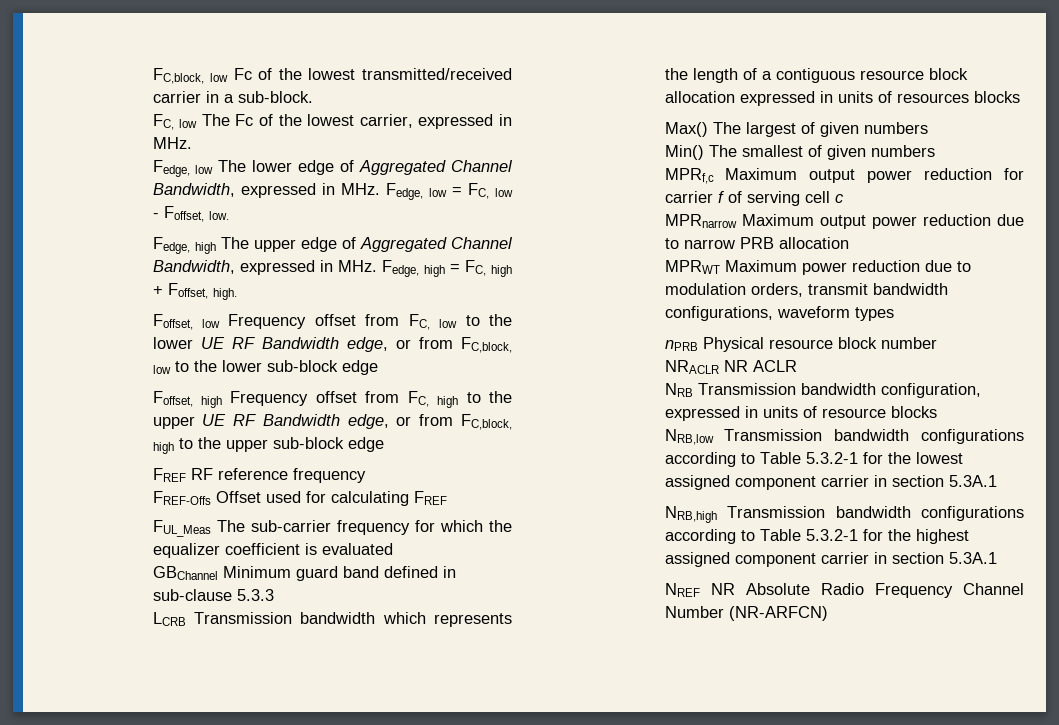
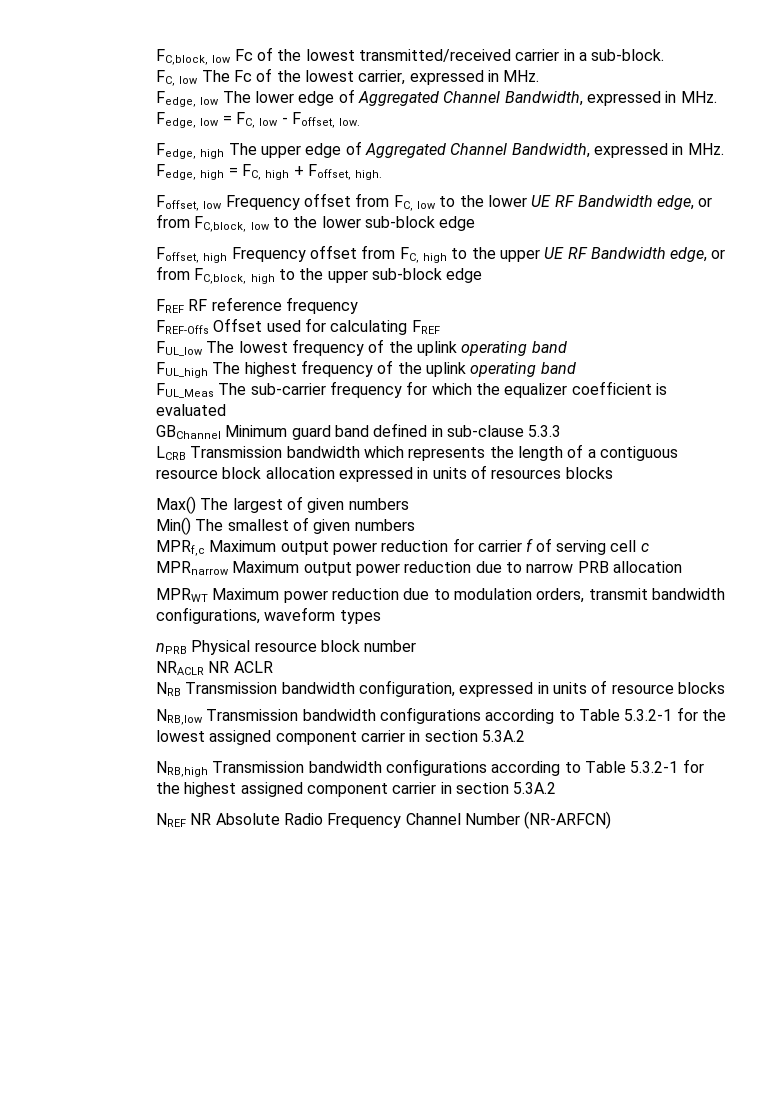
+ FUL_low The lowest frequency of the uplink operating band
+ FUL_high The highest frequency of the uplink operating band
- NRB,low Transmission bandwidth configurations according to Table 5.3.2-1 for the lowest assigned component carrier in section 5.3A.1
+ NRB,low Transmission bandwidth configurations according to Table 5.3.2-1 for the lowest assigned component carrier in section 5.3A.2
- NRB,high Transmission bandwidth configurations according to Table 5.3.2-1 for the highest assigned component carrier in section 5.3A.1
+ NRB,high Transmission bandwidth configurations according to Table 5.3.2-1 for the highest assigned component carrier in section 5.3A.2

